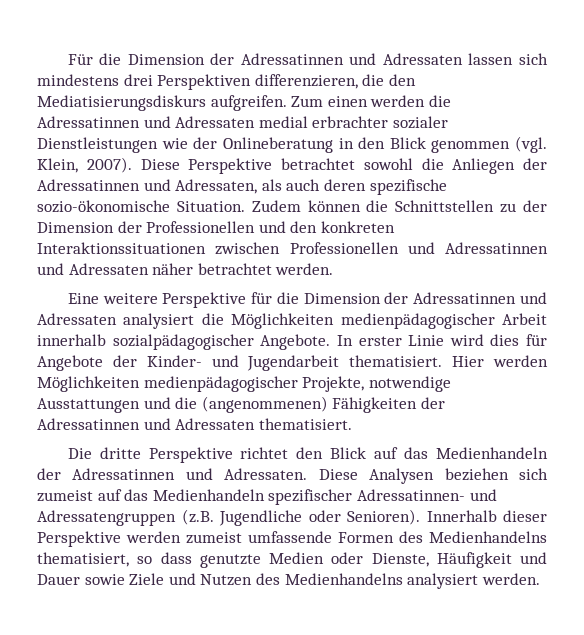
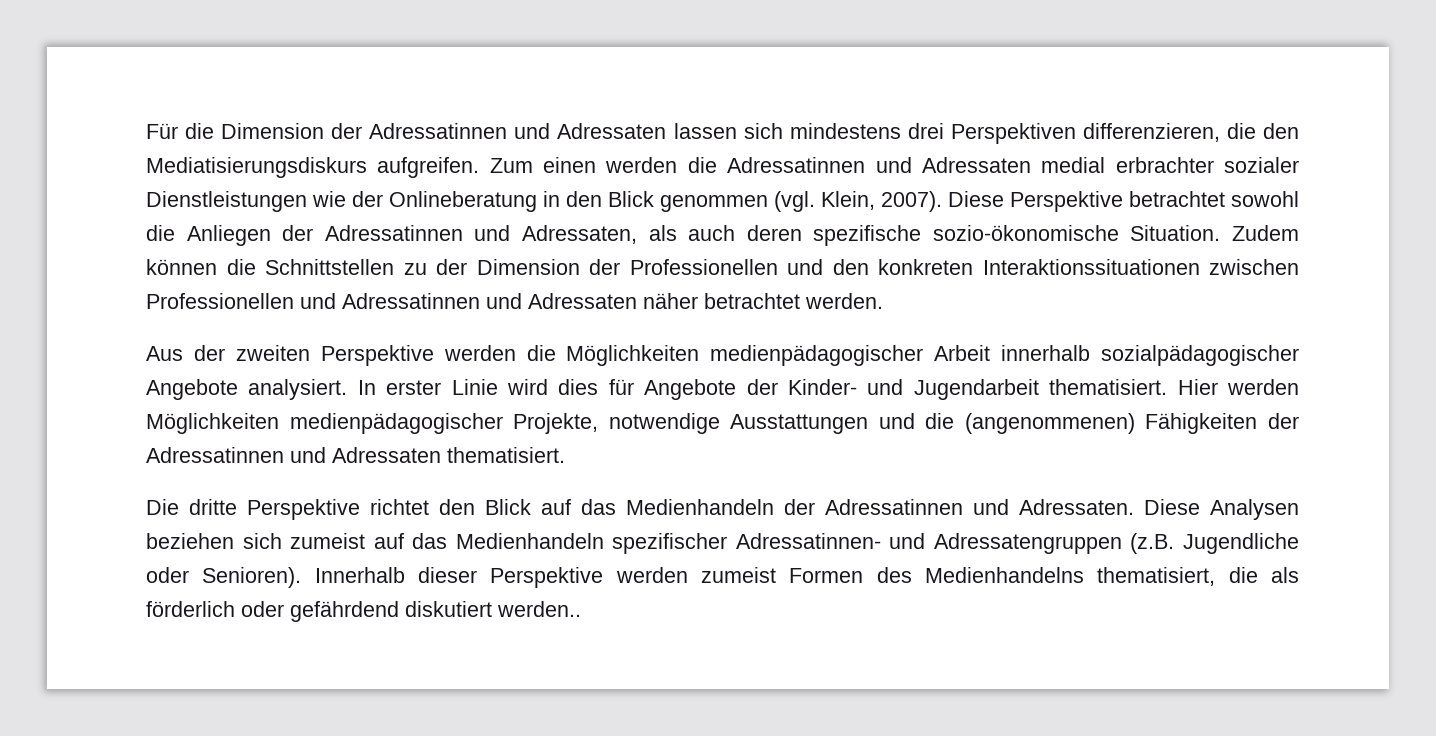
- Eine weitere Perspektive für die Dimension der Adressatinnen und Adressaten analysiert die Möglichkeiten medienpädagogischer Arbeit innerhalb sozialpädagogischer Angebote.
+ Aus der zweiten Perspektive werden die Möglichkeiten medienpädagogischer Arbeit innerhalb sozialpädagogischer Angebote analysiert.
- Innerhalb dieser Perspektive werden zumeist umfassende Formen des Medienhandelns thematisiert, so dass genutzte Medien oder Dienste, Häufigkeit und Dauer sowie Ziele und Nutzen des Medienhandelns analysiert werden.
+ Innerhalb dieser Perspektive werden zumeist Formen des Medienhandelns thematisiert, die als förderlich oder gefährdend diskutiert werden..

